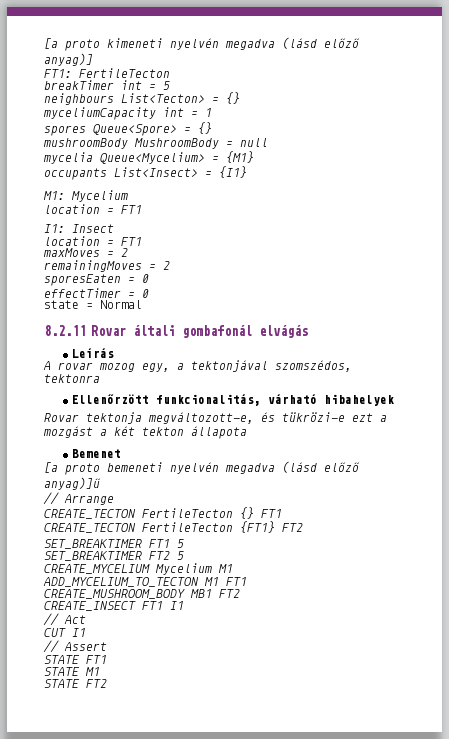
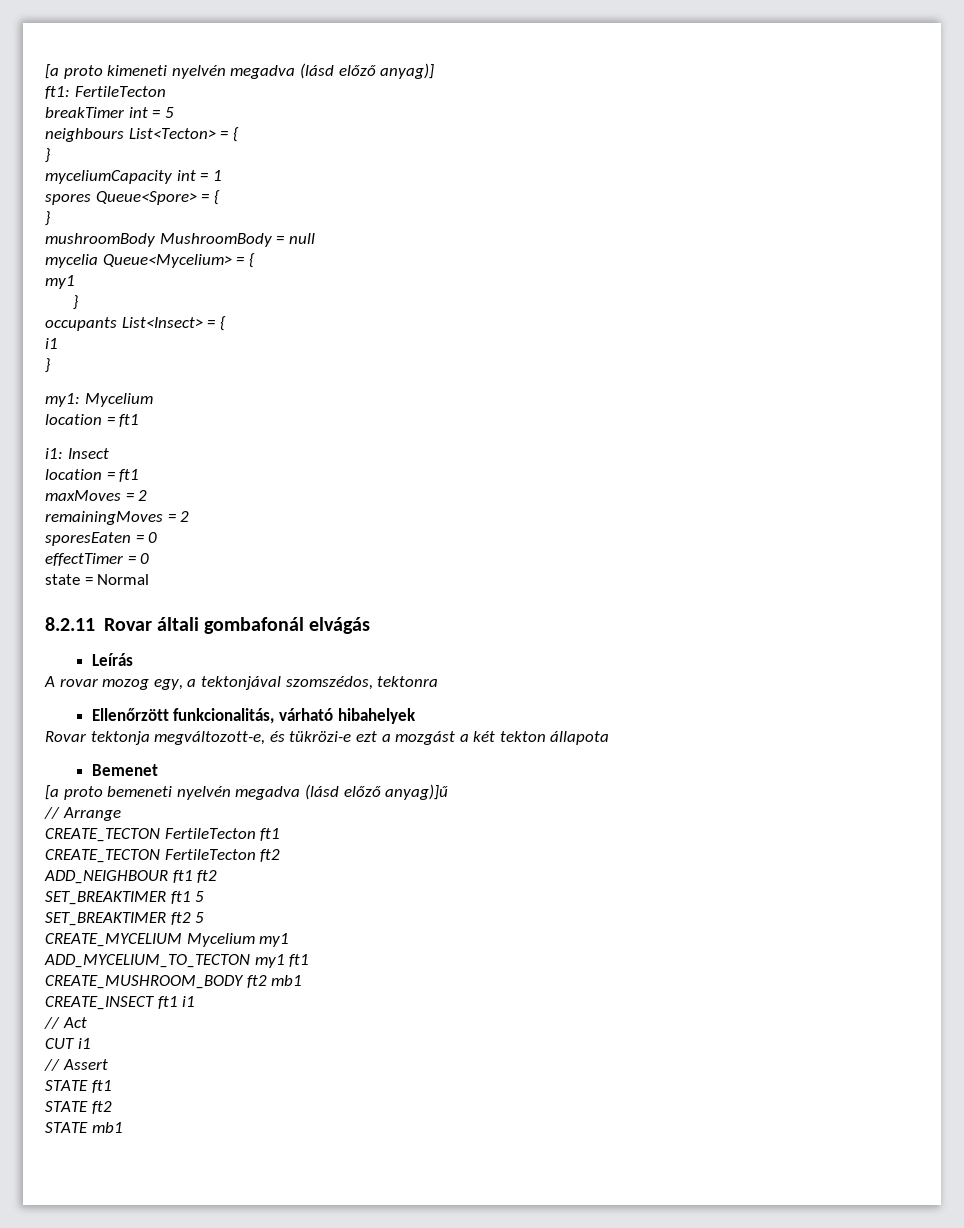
- FT1: FertileTecton
+ ft1: FertileTecton
- neighbours List<Tecton> = {}
+ neighbours List<Tecton> = {
+ }
- spores Queue<Spore> = {}
+ spores Queue<Spore> = {
+ }
- mycelia Queue<Mycelium> = {M1}
+ mycelia Queue<Mycelium> = {
+ my1
+ }
- occupants List<Insect> = {I1}
- M1: Mycelium
- location = FT1
- I1: Insect
- location = FT1
+ occupants List<Insect> = {
+ i1
+ }
+ my1: Mycelium
+ location = ft1
+ i1: Insect
+ location = ft1
- CREATE_TECTON FertileTecton {} FT1
- CREATE_TECTON FertileTecton {FT1} FT2
- SET_BREAKTIMER FT1 5
+ CREATE_TECTON FertileTecton ft1
+ CREATE_TECTON FertileTecton ft2
+ ADD_NEIGHBOUR ft1 ft2
+ SET_BREAKTIMER ft1 5
- SET_BREAKTIMER FT2 5
+ SET_BREAKTIMER ft2 5
- CREATE_MYCELIUM Mycelium M1
+ CREATE_MYCELIUM Mycelium my1
- ADD_MYCELIUM_TO_TECTON M1 FT1
+ ADD_MYCELIUM_TO_TECTON my1 ft1
- CREATE_MUSHROOM_BODY MB1 FT2
+ CREATE_MUSHROOM_BODY ft2 mb1
- CREATE_INSECT FT1 I1
+ CREATE_INSECT ft1 i1
- CUT I1
+ CUT i1
- STATE FT1
- STATE M1
- STATE FT2
+ STATE ft1
+ STATE ft2
+ STATE mb1

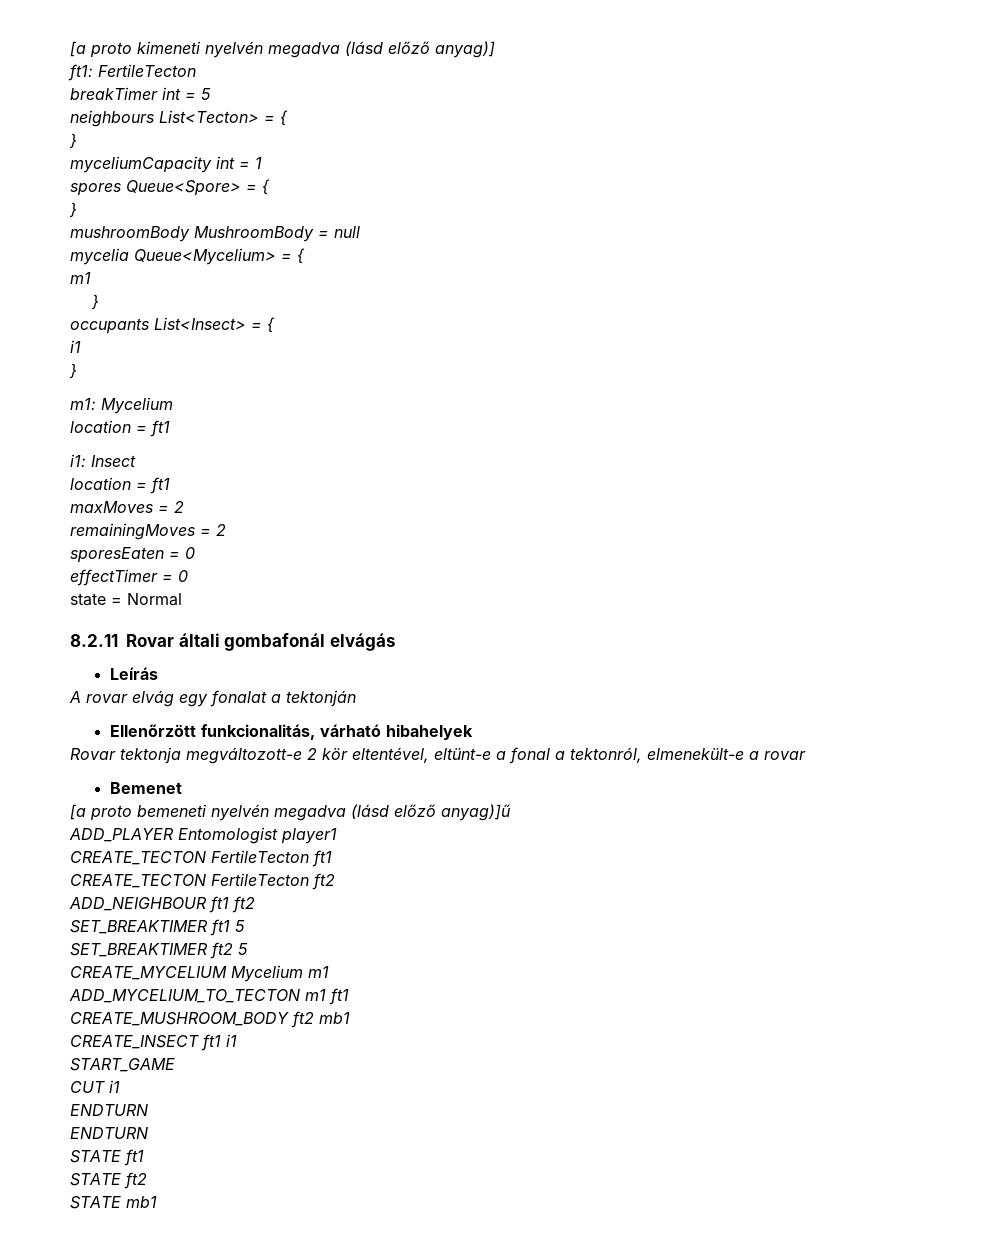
  mycelia Queue<Mycelium> = {
- my1
+ m1
- my1: Mycelium
+ m1: Mycelium
- A rovar mozog egy, a tektonjával szomszédos, tektonra
+ A rovar elvág egy fonalat a tektonján
- Rovar tektonja megváltozott-e, és tükrözi-e ezt a mozgást a két tekton állapota
+ Rovar tektonja megváltozott-e 2 kör eltentével, eltünt-e a fonal a tektonról, elmenekült-e a rovar
- // Arrange
+ ADD_PLAYER Entomologist player1
- CREATE_MYCELIUM Mycelium my1
+ CREATE_MYCELIUM Mycelium m1
- ADD_MYCELIUM_TO_TECTON my1 ft1
+ ADD_MYCELIUM_TO_TECTON m1 ft1
- // Act
+ START_GAME
  CUT i1
- // Assert
+ ENDTURN
+ ENDTURN

